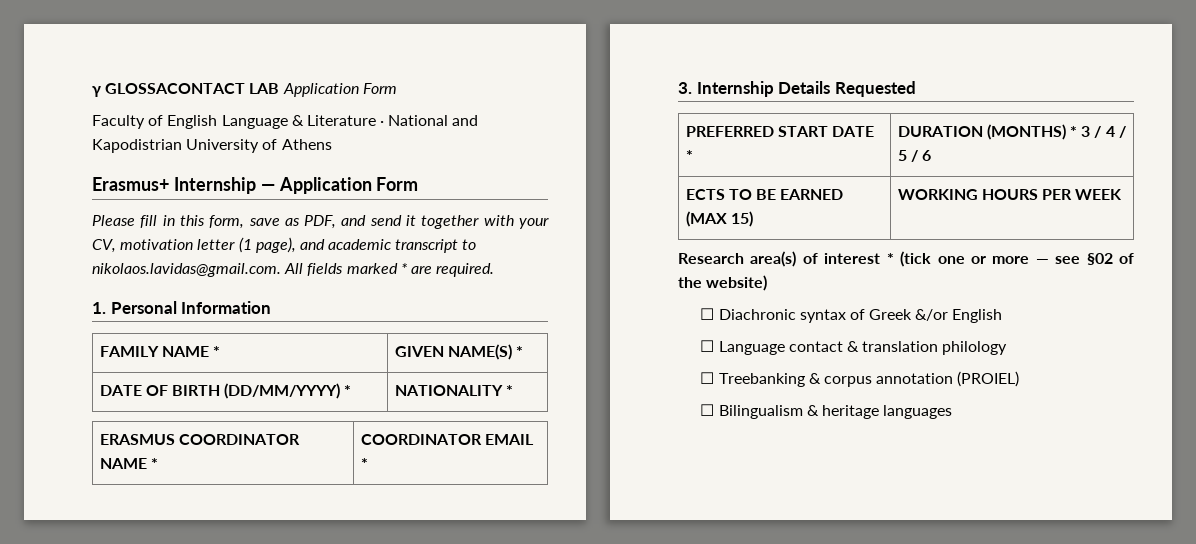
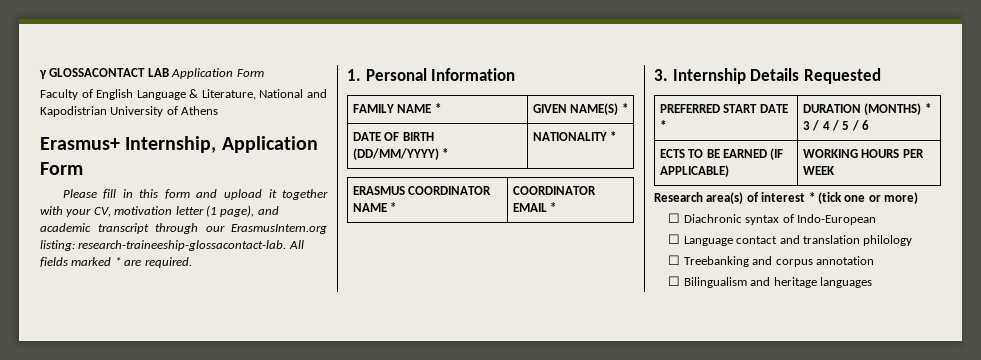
- Faculty of English Language & Literature · National and Kapodistrian University of Athens
+ Faculty of English Language & Literature, National and Kapodistrian University of Athens
- Erasmus+ Internship — Application Form
+ Erasmus+ Internship, Application Form
- Please fill in this form, save as PDF, and send it together with your CV, motivation letter (1 page), and academic transcript to nikolaos.lavidas@gmail.com. All fields marked * are required.
+ Please fill in this form and upload it together with your CV, motivation letter (1 page), and academic transcript through our ErasmusIntern.org listing: research-traineeship-glossacontact-lab. All fields marked * are required.
- ECTS TO BE EARNED (MAX 15) | WORKING HOURS PER WEEK
+ ECTS TO BE EARNED (IF APPLICABLE) | WORKING HOURS PER WEEK
- Research area(s) of interest * (tick one or more — see §02 of the website)
+ Research area(s) of interest * (tick one or more)
- ☐ Diachronic syntax of Greek &/or English
+ ☐ Diachronic syntax of Indo-European
- ☐ Language contact & translation philology
+ ☐ Language contact and translation philology
- ☐ Treebanking & corpus annotation (PROIEL)
+ ☐ Treebanking and corpus annotation
- ☐ Bilingualism & heritage languages
+ ☐ Bilingualism and heritage languages

